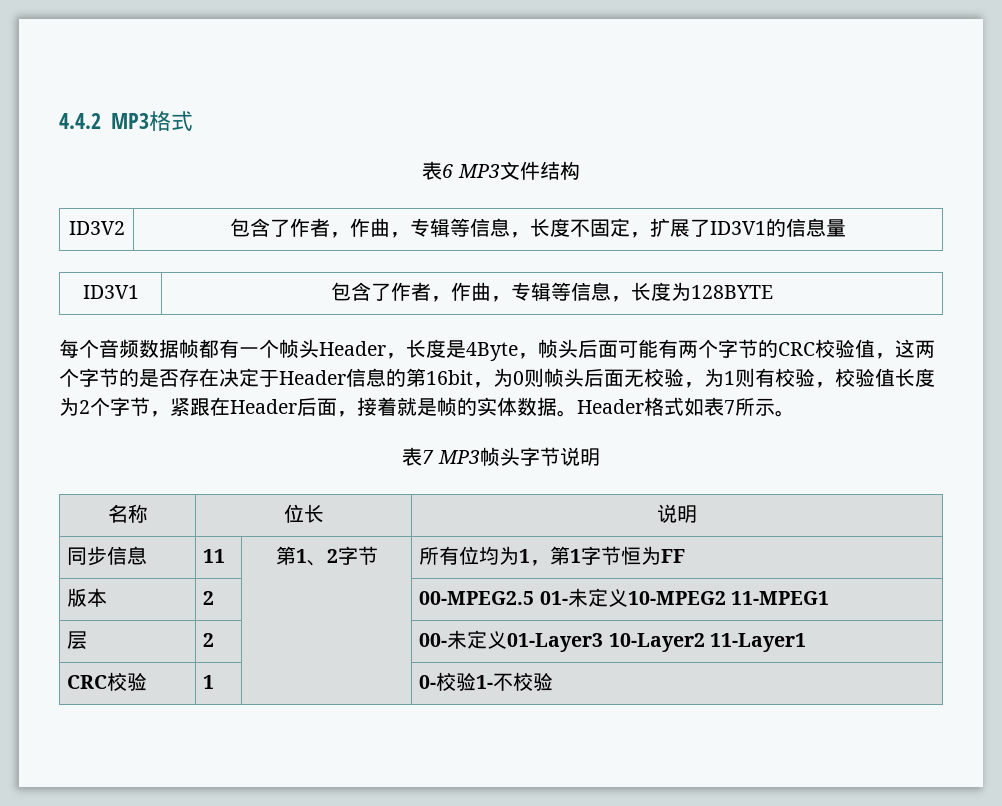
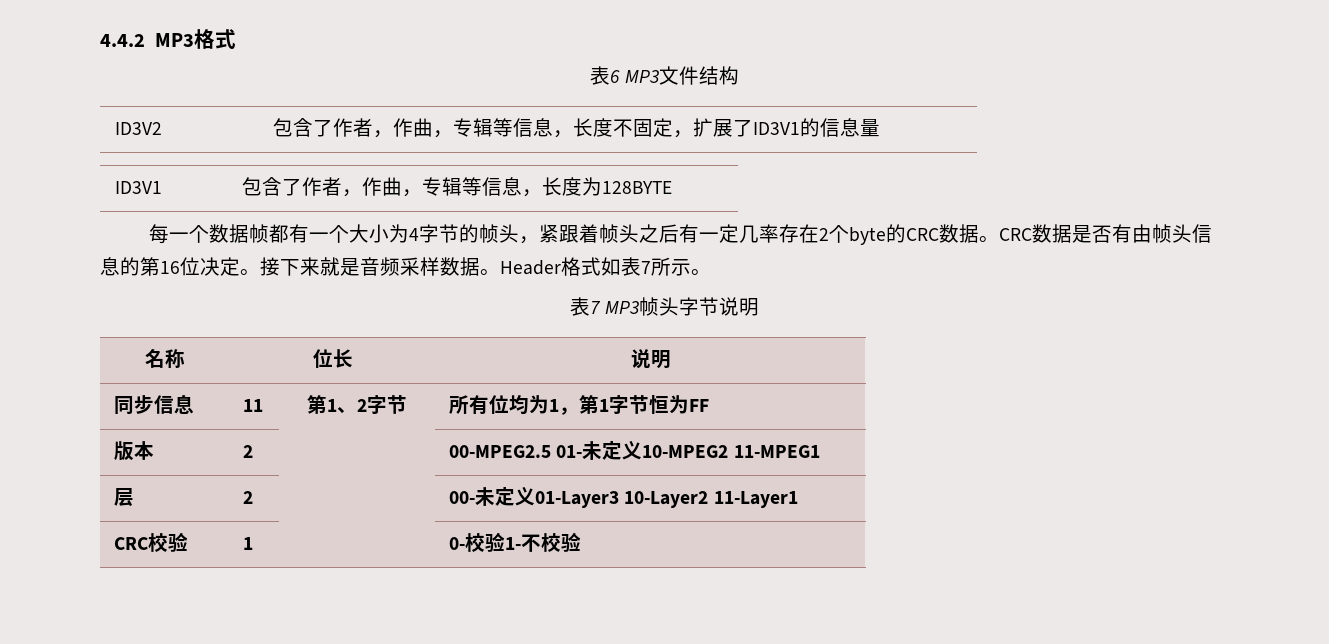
- 每个音频数据帧都有一个帧头Header，长度是4Byte，帧头后面可能有两个字节的CRC校验值，这两个字节的是否存在决定于Header信息的第16bit，为0则帧头后面无校验，为1则有校验，校验值长度为2个字节，紧跟在Header后面，接着就是帧的实体数据。
+ 每一个数据帧都有一个大小为4字节的帧头，紧跟着帧头之后有一定几率存在2个byte的CRC数据。CRC数据是否有由帧头信息的第16位决定。接下来就是音频采样数据。

